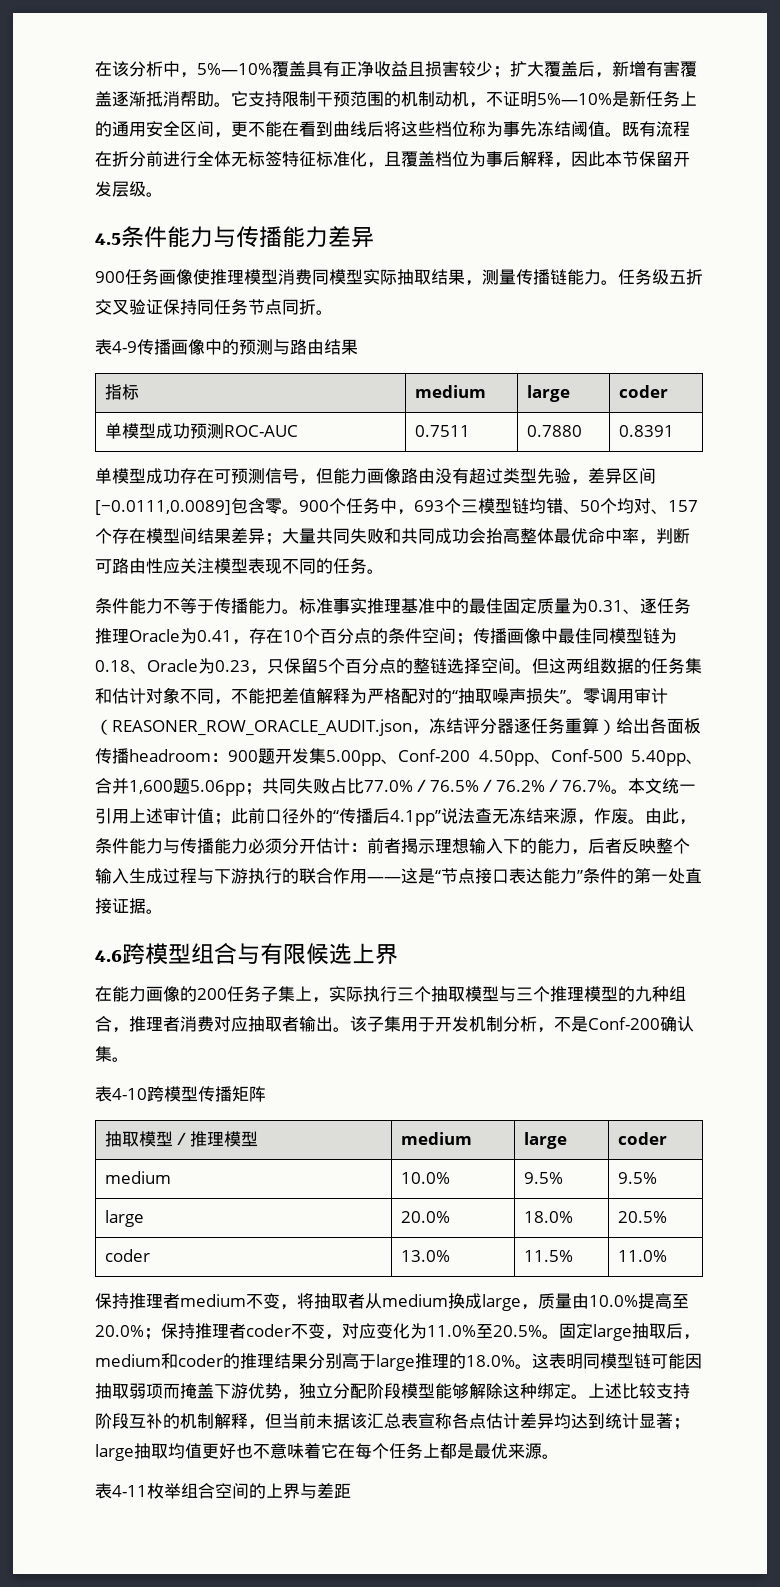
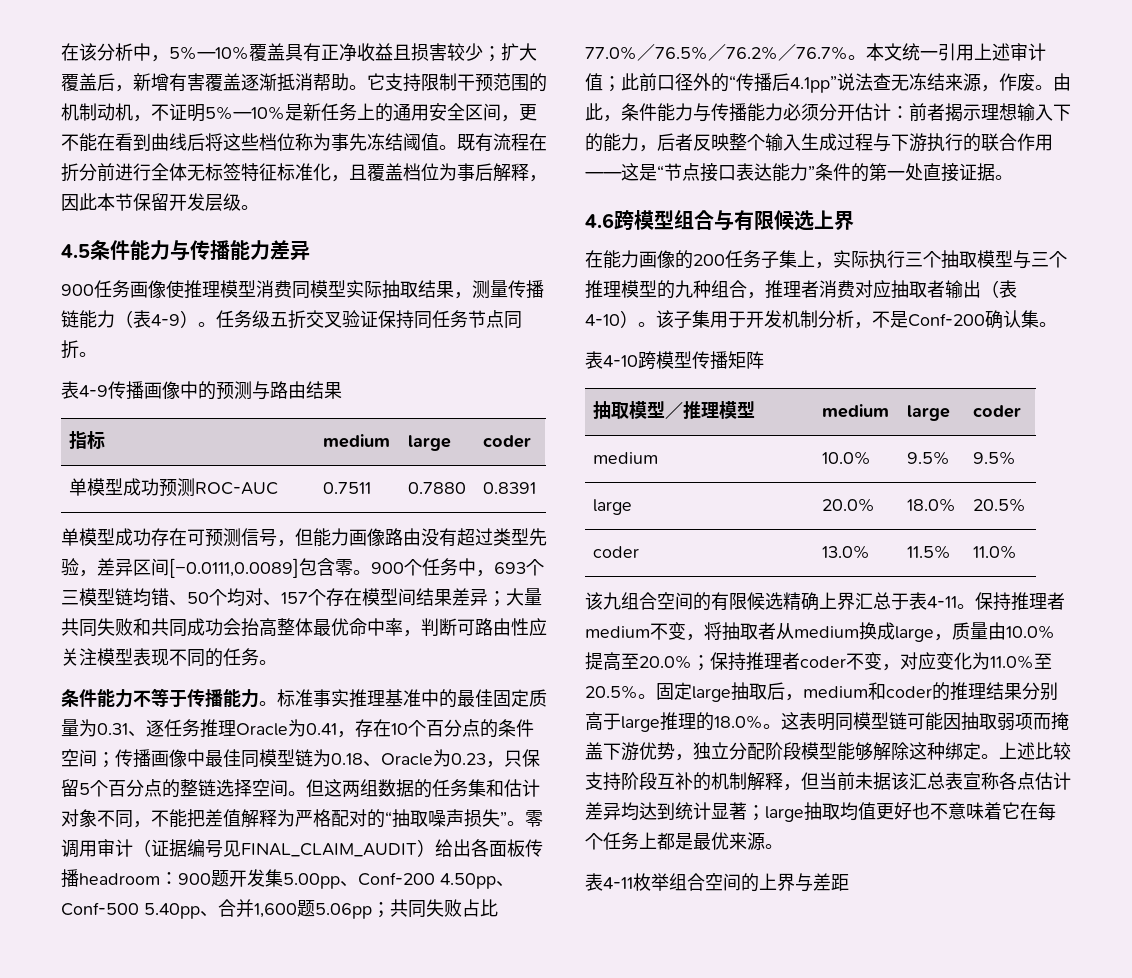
- 900任务画像使推理模型消费同模型实际抽取结果，测量传播链能力。
+ 900任务画像使推理模型消费同模型实际抽取结果，测量传播链能力（表4-9）。
- 零调用审计（REASONER_ROW_ORACLE_AUDIT.json，冻结评分器逐任务重算）给出各面板传播headroom：900题开发集5.00pp、Conf-200 4.50pp、Conf-500 5.40pp、合并1,600题5.06pp；共同失败占比77.0%／76.5%／76.2%／76.7%。
+ 零调用审计（证据编号见FINAL_CLAIM_AUDIT）给出各面板传播headroom：900题开发集5.00pp、Conf-200 4.50pp、Conf-500 5.40pp、合并1,600题5.06pp；共同失败占比77.0%／76.5%／76.2%／76.7%。
- 在能力画像的200任务子集上，实际执行三个抽取模型与三个推理模型的九种组合，推理者消费对应抽取者输出。
+ 在能力画像的200任务子集上，实际执行三个抽取模型与三个推理模型的九种组合，推理者消费对应抽取者输出（表4-10）。
+ 该九组合空间的有限候选精确上界汇总于表4-11。

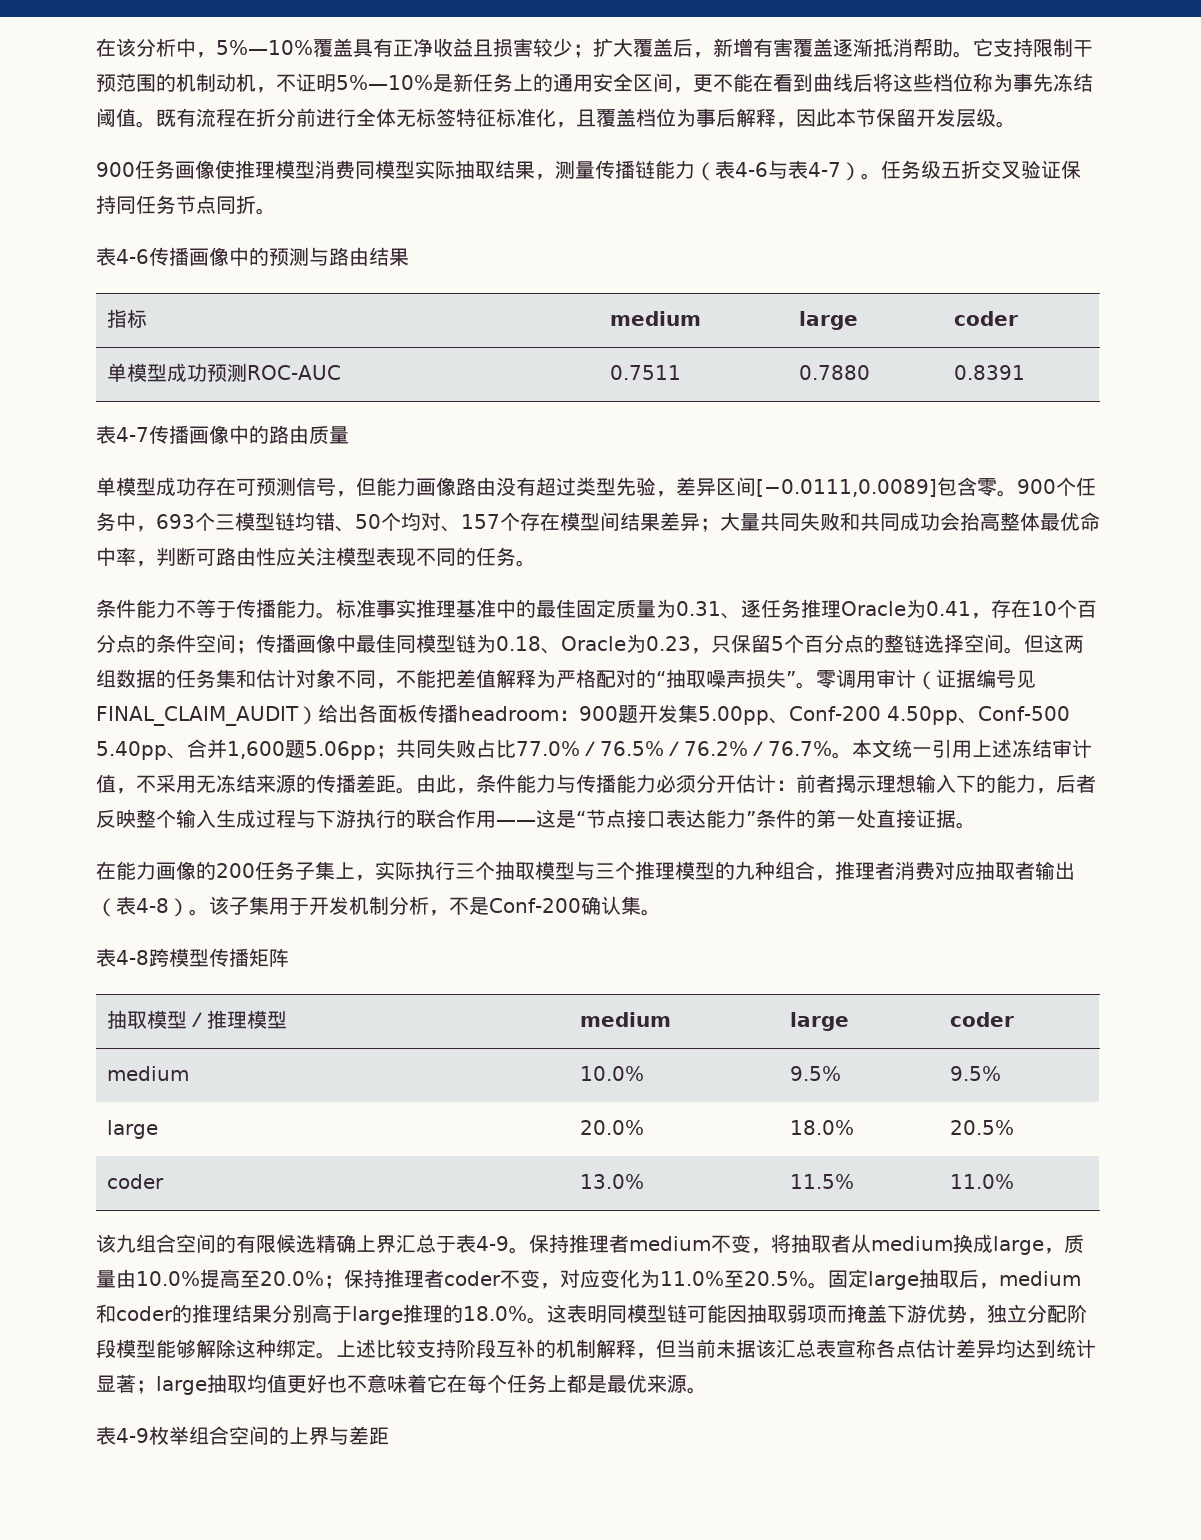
- 4.5条件能力与传播能力差异
- 900任务画像使推理模型消费同模型实际抽取结果，测量传播链能力（表4-9）。
+ 900任务画像使推理模型消费同模型实际抽取结果，测量传播链能力（表4-6与表4-7）。
- 表4-9传播画像中的预测与路由结果
+ 表4-6传播画像中的预测与路由结果
+ 表4-7传播画像中的路由质量
- 本文统一引用上述审计值；此前口径外的“传播后4.1pp”说法查无冻结来源，作废。
+ 本文统一引用上述冻结审计值，不采用无冻结来源的传播差距。
- 4.6跨模型组合与有限候选上界
- 在能力画像的200任务子集上，实际执行三个抽取模型与三个推理模型的九种组合，推理者消费对应抽取者输出（表4-10）。
+ 在能力画像的200任务子集上，实际执行三个抽取模型与三个推理模型的九种组合，推理者消费对应抽取者输出（表4-8）。
- 表4-10跨模型传播矩阵
+ 表4-8跨模型传播矩阵
- 该九组合空间的有限候选精确上界汇总于表4-11。
+ 该九组合空间的有限候选精确上界汇总于表4-9。
- 表4-11枚举组合空间的上界与差距
+ 表4-9枚举组合空间的上界与差距

